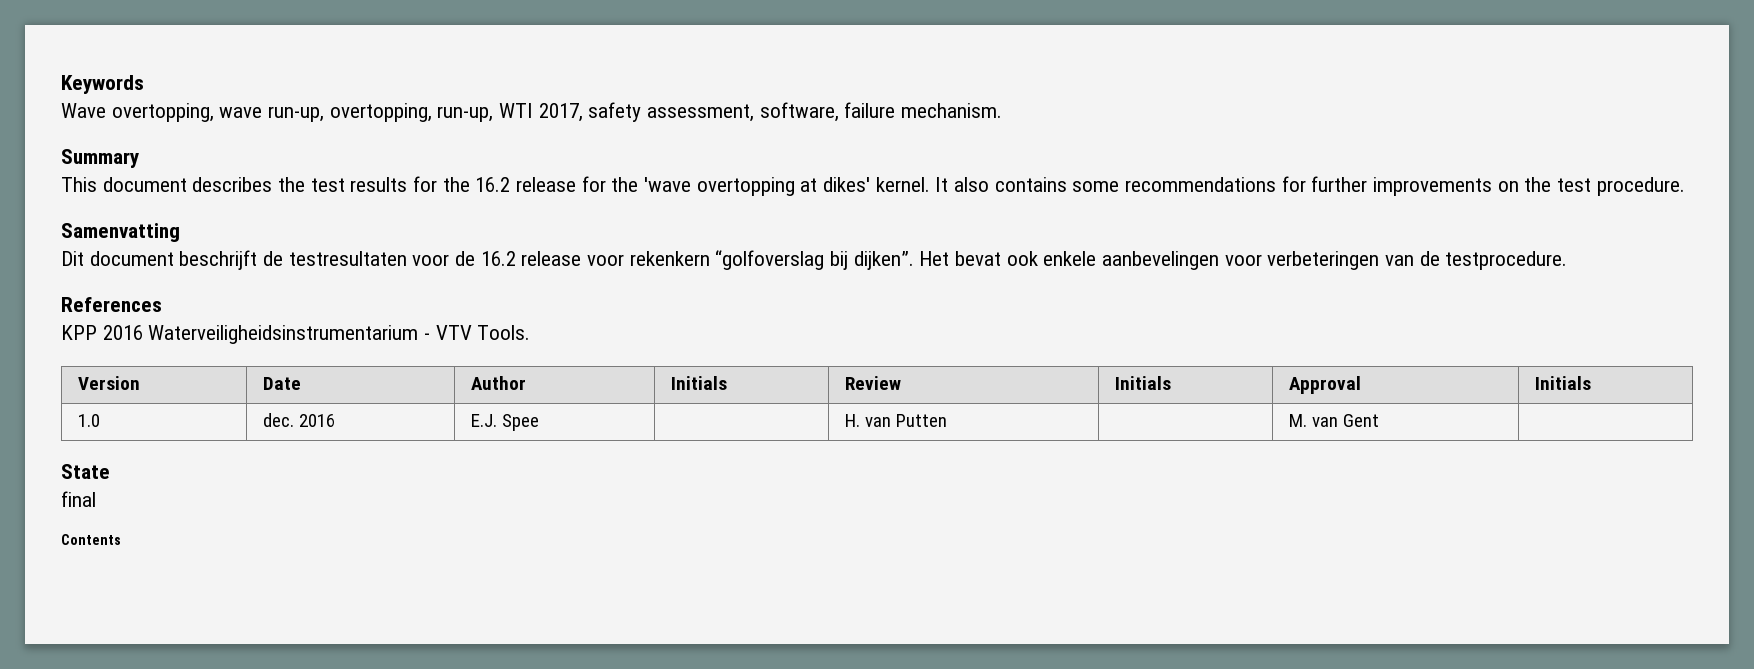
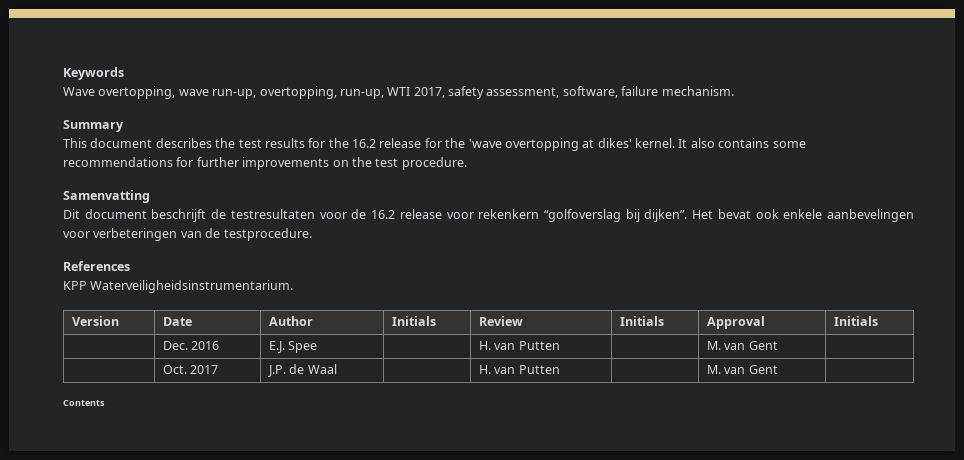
- KPP 2016 Waterveiligheidsinstrumentarium - VTV Tools.
+ KPP Waterveiligheidsinstrumentarium.
- 1.0 | dec. 2016 | E.J. Spee | | H. van Putten | | M. van Gent |
+ | Dec. 2016 | E.J. Spee | | H. van Putten | | M. van Gent |
- State
- final
+ | Oct. 2017 | J.P. de Waal | | H. van Putten | | M. van Gent |

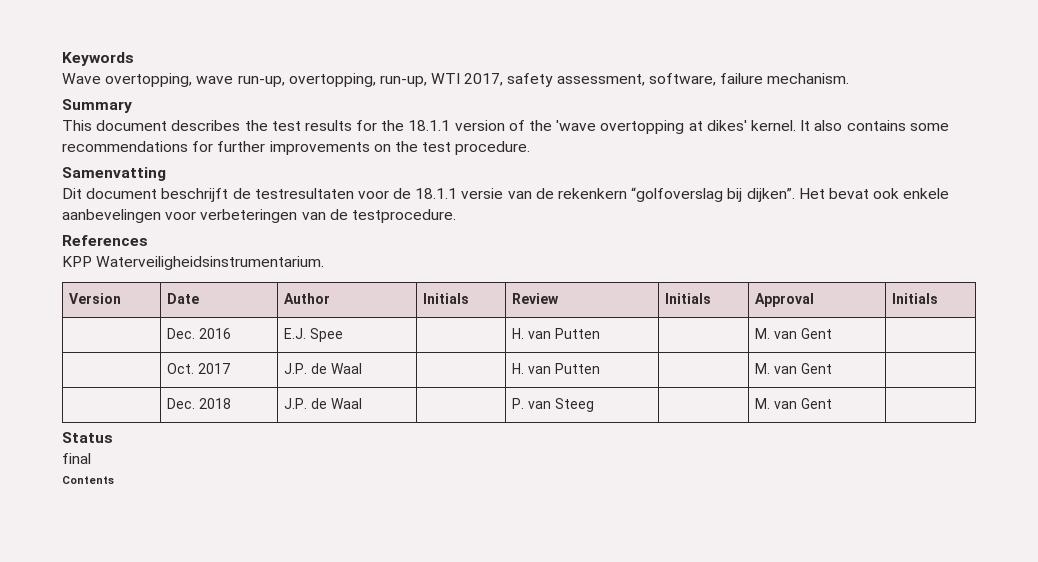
- This document describes the test results for the 16.2 release for the 'wave overtopping at dikes' kernel.
+ This document describes the test results for the 18.1.1 version of the 'wave overtopping at dikes' kernel.
- Dit document beschrijft de testresultaten voor de 16.2 release voor rekenkern “golfoverslag bij dijken”.
+ Dit document beschrijft de testresultaten voor de 18.1.1 versie van de rekenkern “golfoverslag bij dijken”.
+ | Dec. 2018 | J.P. de Waal | | P. van Steeg | | M. van Gent |
+ Status
+ final

